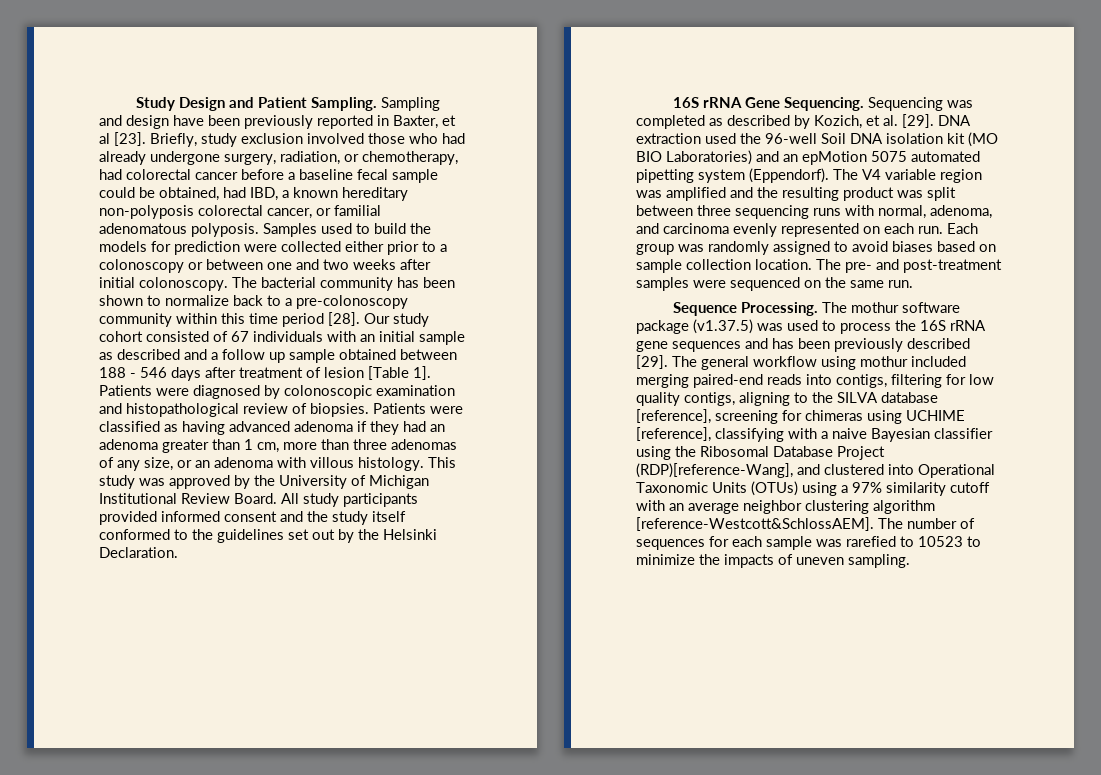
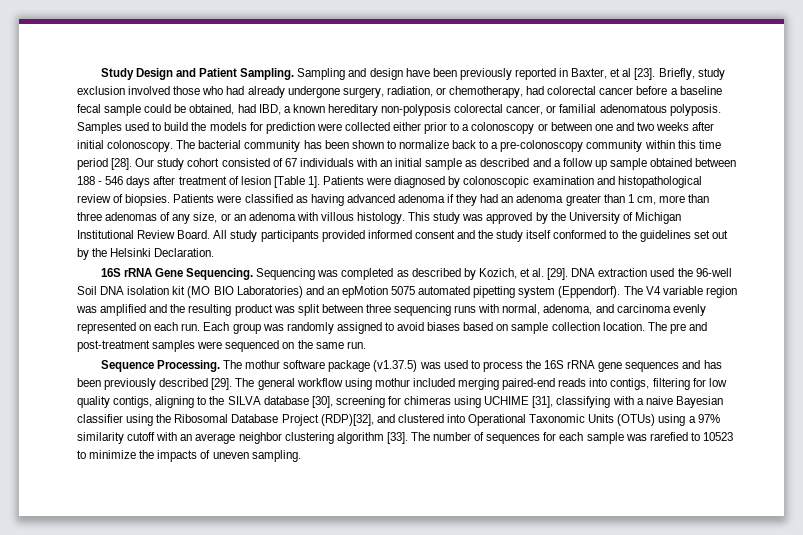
- The pre- and post-treatment samples were sequenced on the same run.
+ The pre and post-treatment samples were sequenced on the same run.
- The general workflow using mothur included merging paired-end reads into contigs, filtering for low quality contigs, aligning to the SILVA database [reference], screening for chimeras using UCHIME [reference], classifying with a naive Bayesian classifier using the Ribosomal Database Project (RDP)[reference-Wang], and clustered into Operational Taxonomic Units (OTUs) using a 97% similarity cutoff with an average neighbor clustering algorithm [reference-Westcott&SchlossAEM].
+ The general workflow using mothur included merging paired-end reads into contigs, filtering for low quality contigs, aligning to the SILVA database [30], screening for chimeras using UCHIME [31], classifying with a naive Bayesian classifier using the Ribosomal Database Project (RDP)[32], and clustered into Operational Taxonomic Units (OTUs) using a 97% similarity cutoff with an average neighbor clustering algorithm [33].

